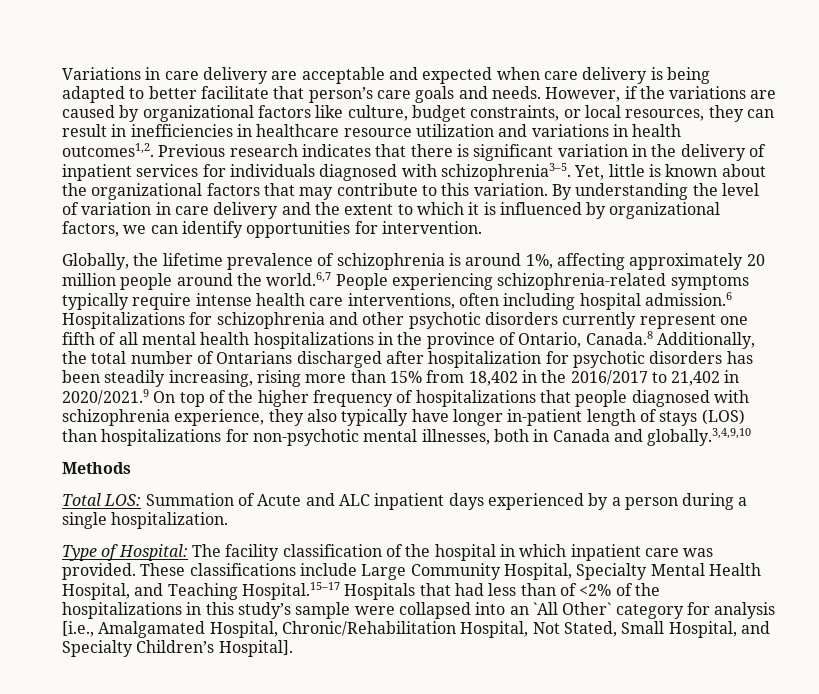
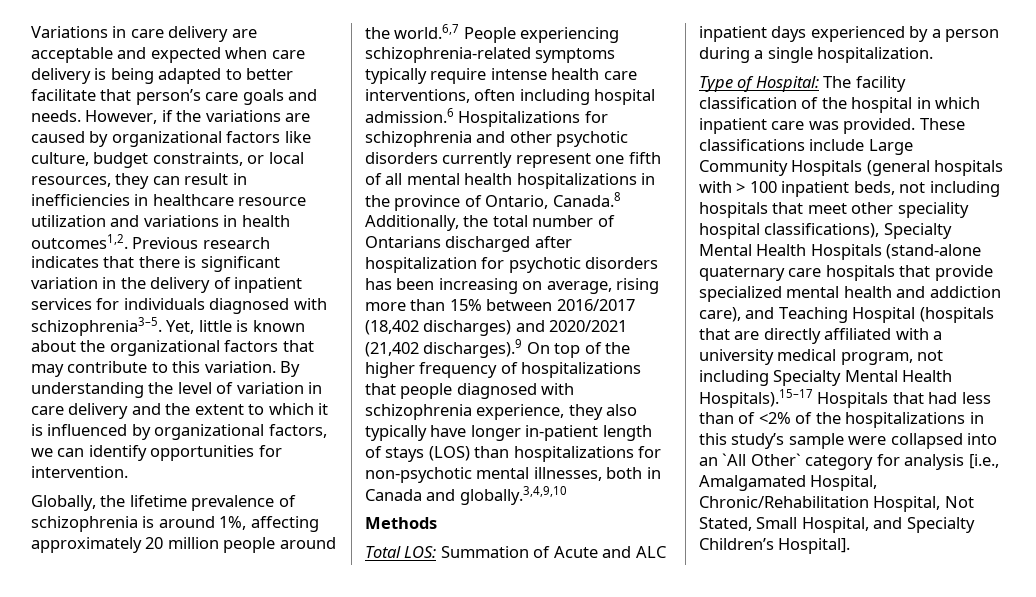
- Globally, the lifetime prevalence of schizophrenia is around 1%, affecting approximately 20 million people around the world.6,7 People experiencing schizophrenia-related symptoms typically require intense health care interventions, often including hospital admission.6 Hospitalizations for schizophrenia and other psychotic disorders currently represent one fifth of all mental health hospitalizations in the province of Ontario, Canada.8 Additionally, the total number of Ontarians discharged after hospitalization for psychotic disorders has been steadily increasing, rising more than 15% from 18,402 in the 2016/2017 to 21,402 in 2020/2021.9 On top of the higher frequency of hospitalizations that people diagnosed with schizophrenia experience, they also typically have longer in-patient length of stays (LOS) than hospitalizations for non-psychotic mental illnesses, both in Canada and globally.3,4,9,10
+ Globally, the lifetime prevalence of schizophrenia is around 1%, affecting approximately 20 million people around the world.6,7 People experiencing schizophrenia-related symptoms typically require intense health care interventions, often including hospital admission.6 Hospitalizations for schizophrenia and other psychotic disorders currently represent one fifth of all mental health hospitalizations in the province of Ontario, Canada.8 Additionally, the total number of Ontarians discharged after hospitalization for psychotic disorders has been increasing on average, rising more than 15% between 2016/2017 (18,402 discharges) and 2020/2021 (21,402 discharges).9 On top of the higher frequency of hospitalizations that people diagnosed with schizophrenia experience, they also typically have longer in-patient length of stays (LOS) than hospitalizations for non-psychotic mental illnesses, both in Canada and globally.3,4,9,10
- These classifications include Large Community Hospital, Specialty Mental Health Hospital, and Teaching Hospital.15–17 Hospitals that had less than of <2% of the hospitalizations in this study’s sample were collapsed into an `All Other` category for analysis [i.e., Amalgamated Hospital, Chronic/Rehabilitation Hospital, Not Stated, Small Hospital, and Specialty Children’s Hospital].
+ These classifications include Large Community Hospitals (general hospitals with > 100 inpatient beds, not including hospitals that meet other speciality hospital classifications), Specialty Mental Health Hospitals (stand-alone quaternary care hospitals that provide specialized mental health and addiction care), and Teaching Hospital (hospitals that are directly affiliated with a university medical program, not including Specialty Mental Health Hospitals).15–17 Hospitals that had less than of <2% of the hospitalizations in this study’s sample were collapsed into an `All Other` category for analysis [i.e., Amalgamated Hospital, Chronic/Rehabilitation Hospital, Not Stated, Small Hospital, and Specialty Children’s Hospital].

